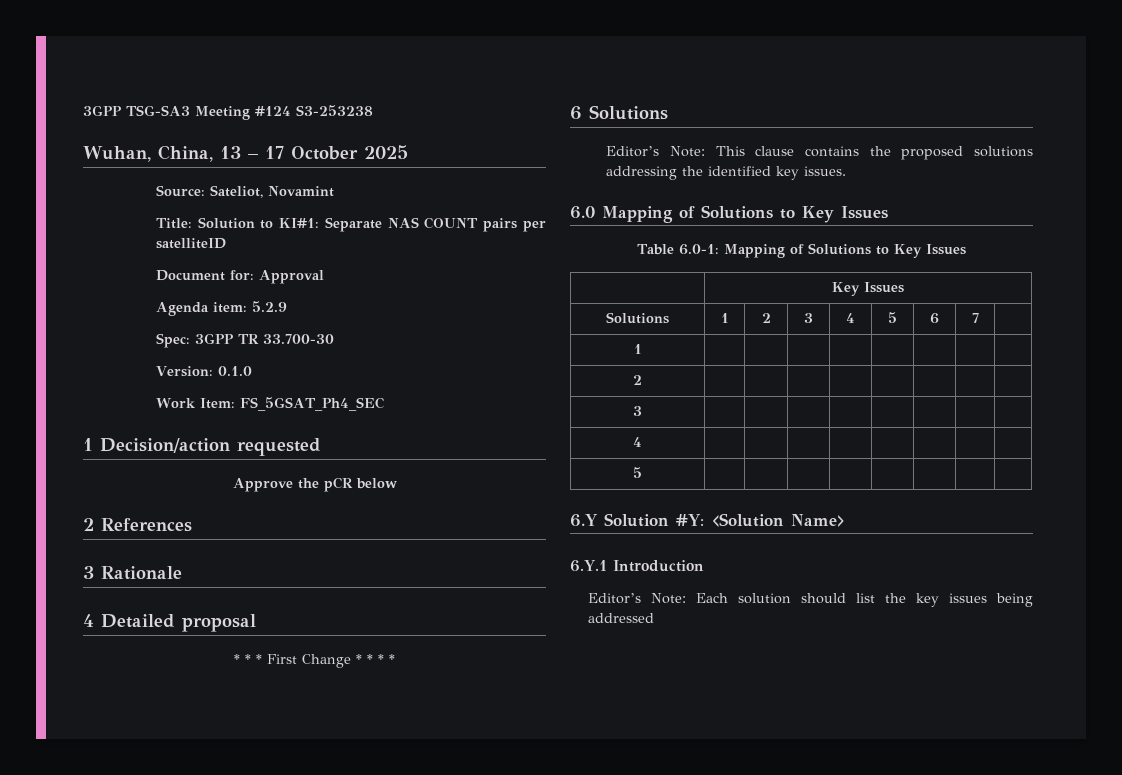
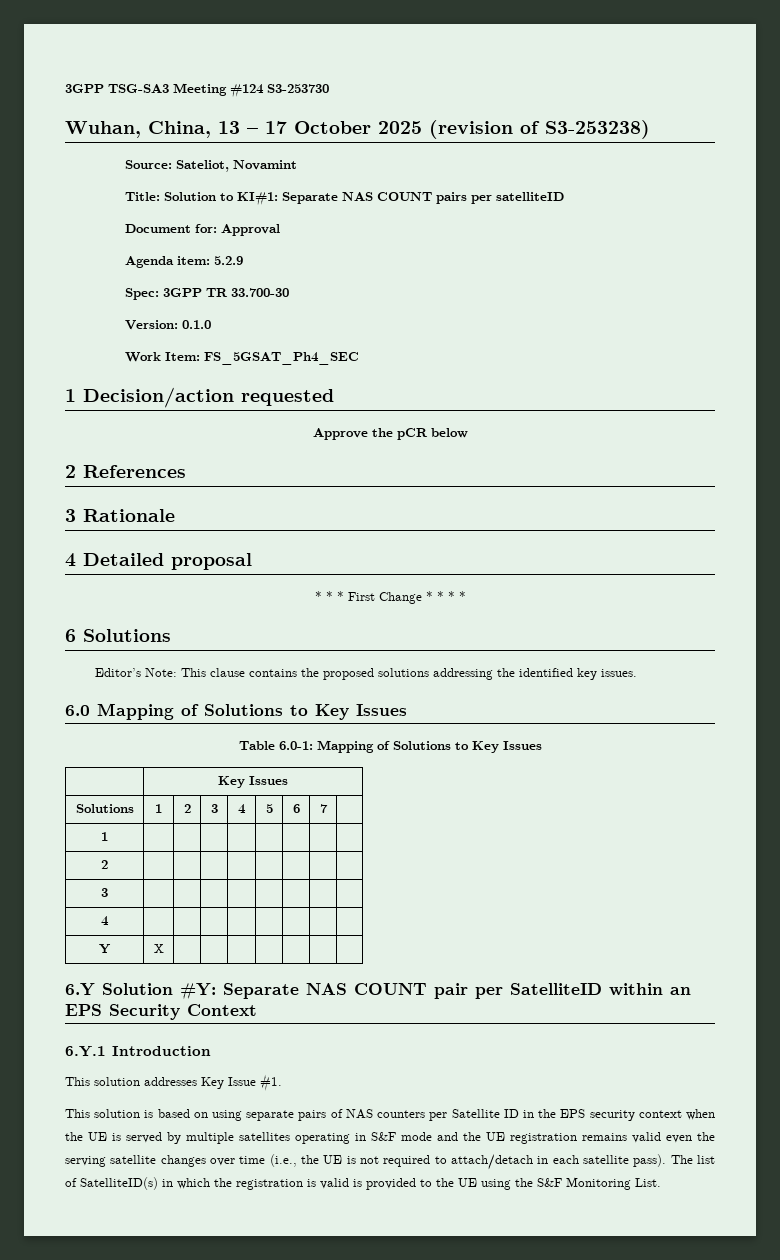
- 3GPP TSG-SA3 Meeting #124 S3-253238
+ 3GPP TSG-SA3 Meeting #124 S3-253730
- Wuhan, China, 13 – 17 October 2025
+ Wuhan, China, 13 – 17 October 2025 (revision of S3-253238)
- 5 | | | | | | | |
+ Y | X | | | | | | |
- 6.Y Solution #Y: <Solution Name>
+ 6.Y Solution #Y: Separate NAS COUNT pair per SatelliteID within an EPS Security Context
  6.Y.1 Introduction
- Editor’s Note: Each solution should list the key issues being addressed
+ This solution addresses Key Issue #1.
+ This solution is based on using separate pairs of NAS counters per Satellite ID in the EPS security context when the UE is served by multiple satellites operating in S&F mode and the UE registration remains valid even the serving satellite changes over time (i.e., the UE is not required to attach/detach in each satellite pass). The list of SatelliteID(s) in which the registration is valid is provided to the UE using the S&F Monitoring List.

